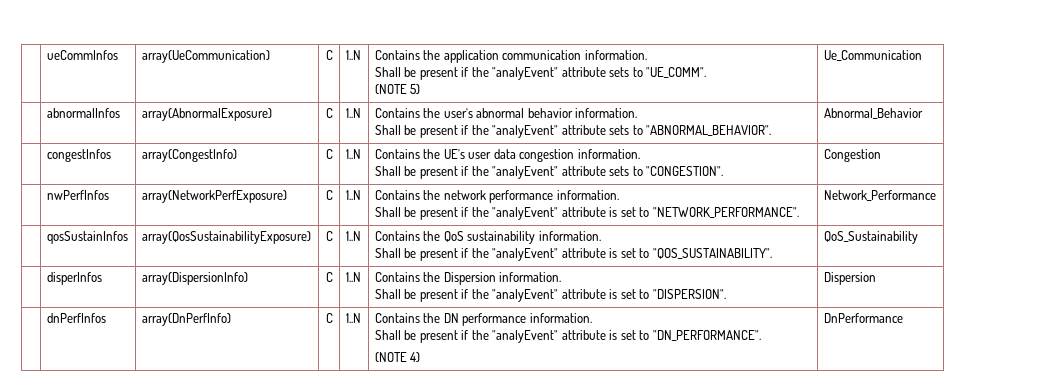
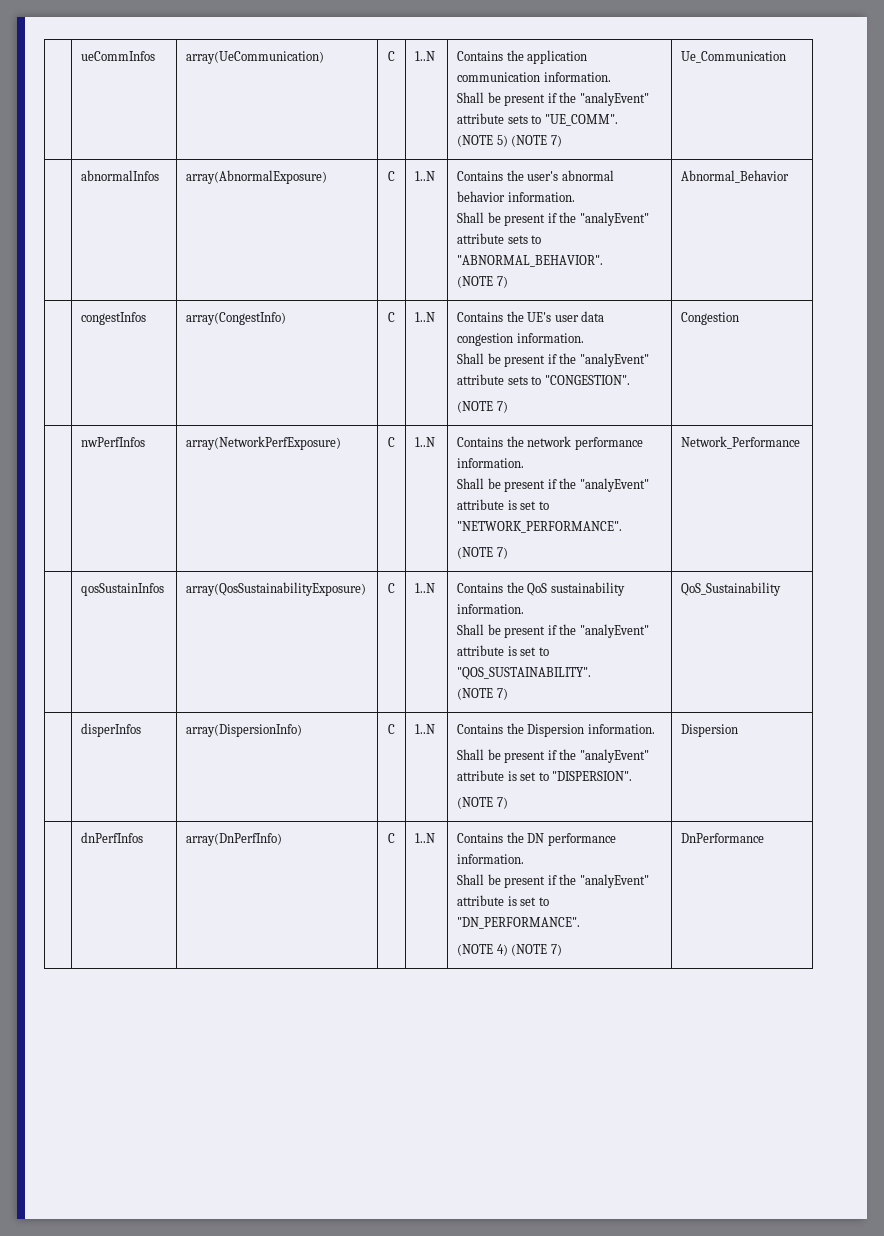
  | ueCommInfos | array(UeCommunication) | C | 1..N | Contains the application communication information.
  Shall be present if the "analyEvent" attribute sets to "UE_COMM".
- (NOTE 5) | Ue_Communication
+ (NOTE 5) (NOTE 7) | Ue_Communication
  | abnormalInfos | array(AbnormalExposure) | C | 1..N | Contains the user's abnormal behavior information.
- Shall be present if the "analyEvent" attribute sets to "ABNORMAL_BEHAVIOR". | Abnormal_Behavior
+ Shall be present if the "analyEvent" attribute sets to "ABNORMAL_BEHAVIOR".
+ (NOTE 7) | Abnormal_Behavior
  | congestInfos | array(CongestInfo) | C | 1..N | Contains the UE's user data congestion information.
- Shall be present if the "analyEvent" attribute sets to "CONGESTION". | Congestion
+ Shall be present if the "analyEvent" attribute sets to "CONGESTION".
+ (NOTE 7) | Congestion
  | nwPerfInfos | array(NetworkPerfExposure) | C | 1..N | Contains the network performance information.
- Shall be present if the "analyEvent" attribute is set to "NETWORK_PERFORMANCE". | Network_Performance
+ Shall be present if the "analyEvent" attribute is set to "NETWORK_PERFORMANCE".
+ (NOTE 7) | Network_Performance
  | qosSustainInfos | array(QosSustainabilityExposure) | C | 1..N | Contains the QoS sustainability information.
- Shall be present if the "analyEvent" attribute is set to "QOS_SUSTAINABILITY". | QoS_Sustainability
+ Shall be present if the "analyEvent" attribute is set to "QOS_SUSTAINABILITY".
+ (NOTE 7) | QoS_Sustainability
  | disperInfos | array(DispersionInfo) | C | 1..N | Contains the Dispersion information.
- Shall be present if the "analyEvent" attribute is set to "DISPERSION". | Dispersion
+ Shall be present if the "analyEvent" attribute is set to "DISPERSION".
+ (NOTE 7) | Dispersion
  | dnPerfInfos | array(DnPerfInfo) | C | 1..N | Contains the DN performance information.
  Shall be present if the "analyEvent" attribute is set to "DN_PERFORMANCE".
- (NOTE 4) | DnPerformance
+ (NOTE 4) (NOTE 7) | DnPerformance

